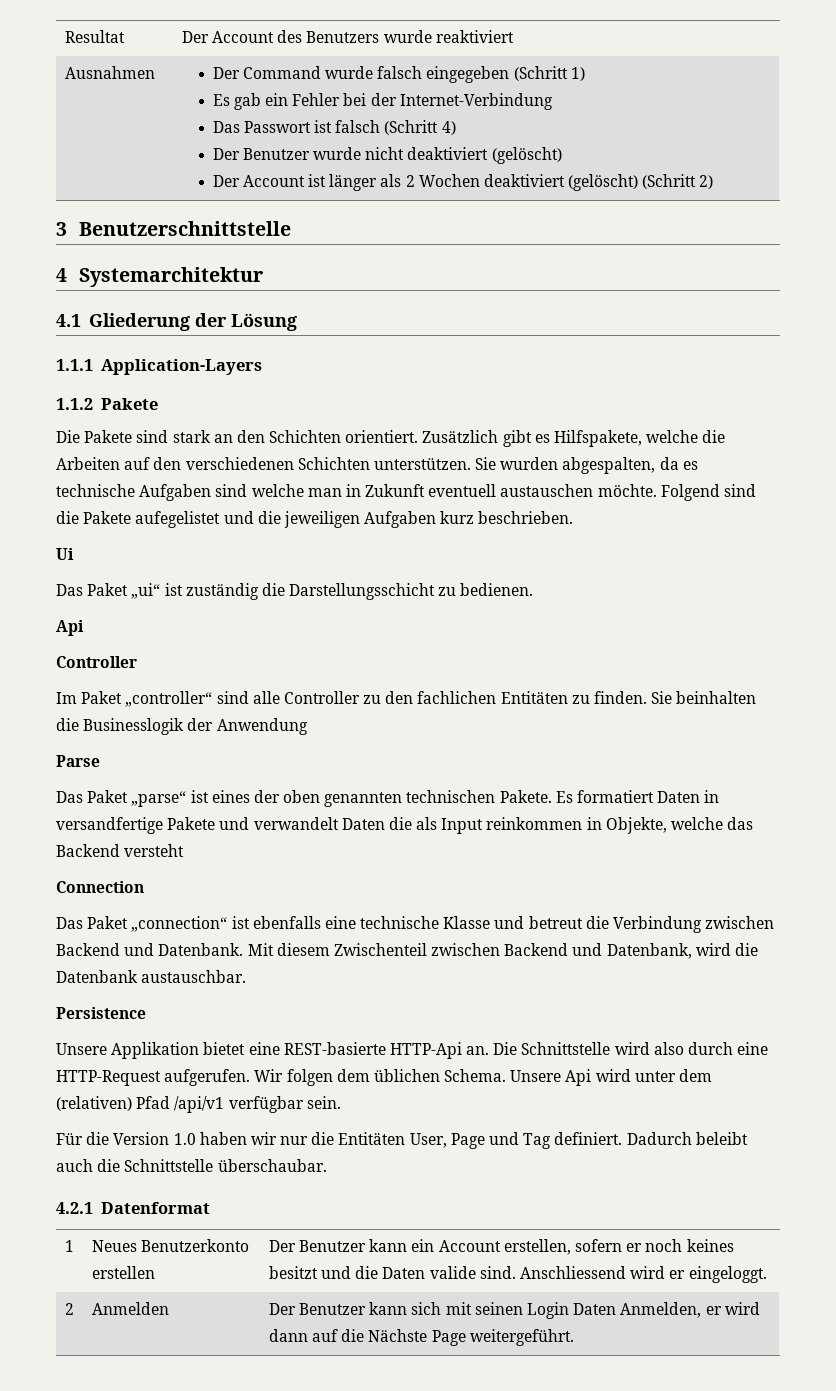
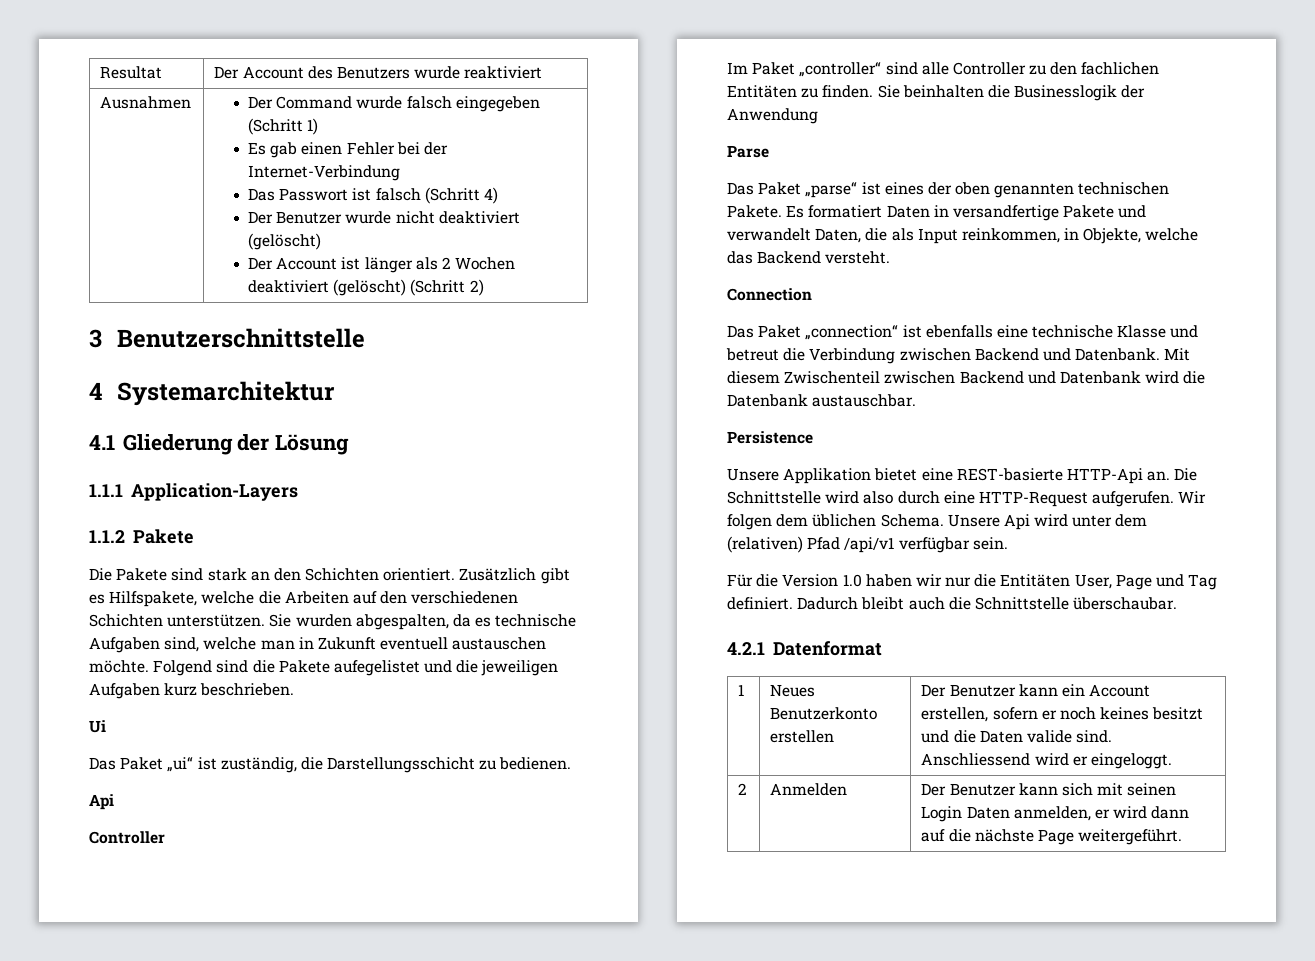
  Ausnahmen | Der Command wurde falsch eingegeben (Schritt 1)
- Es gab ein Fehler bei der Internet-Verbindung
+ Es gab einen Fehler bei der Internet-Verbindung
- Sie wurden abgespalten, da es technische Aufgaben sind welche man in Zukunft eventuell austauschen möchte.
+ Sie wurden abgespalten, da es technische Aufgaben sind, welche man in Zukunft eventuell austauschen möchte.
- Das Paket „ui“ ist zuständig die Darstellungsschicht zu bedienen.
+ Das Paket „ui“ ist zuständig, die Darstellungsschicht zu bedienen.
- Es formatiert Daten in versandfertige Pakete und verwandelt Daten die als Input reinkommen in Objekte, welche das Backend versteht
+ Es formatiert Daten in versandfertige Pakete und verwandelt Daten, die als Input reinkommen, in Objekte, welche das Backend versteht.
- Mit diesem Zwischenteil zwischen Backend und Datenbank, wird die Datenbank austauschbar.
+ Mit diesem Zwischenteil zwischen Backend und Datenbank wird die Datenbank austauschbar.
- Dadurch beleibt auch die Schnittstelle überschaubar.
+ Dadurch bleibt auch die Schnittstelle überschaubar.
- 2 | Anmelden | Der Benutzer kann sich mit seinen Login Daten Anmelden, er wird dann auf die Nächste Page weitergeführt.
+ 2 | Anmelden | Der Benutzer kann sich mit seinen Login Daten anmelden, er wird dann auf die nächste Page weitergeführt.

